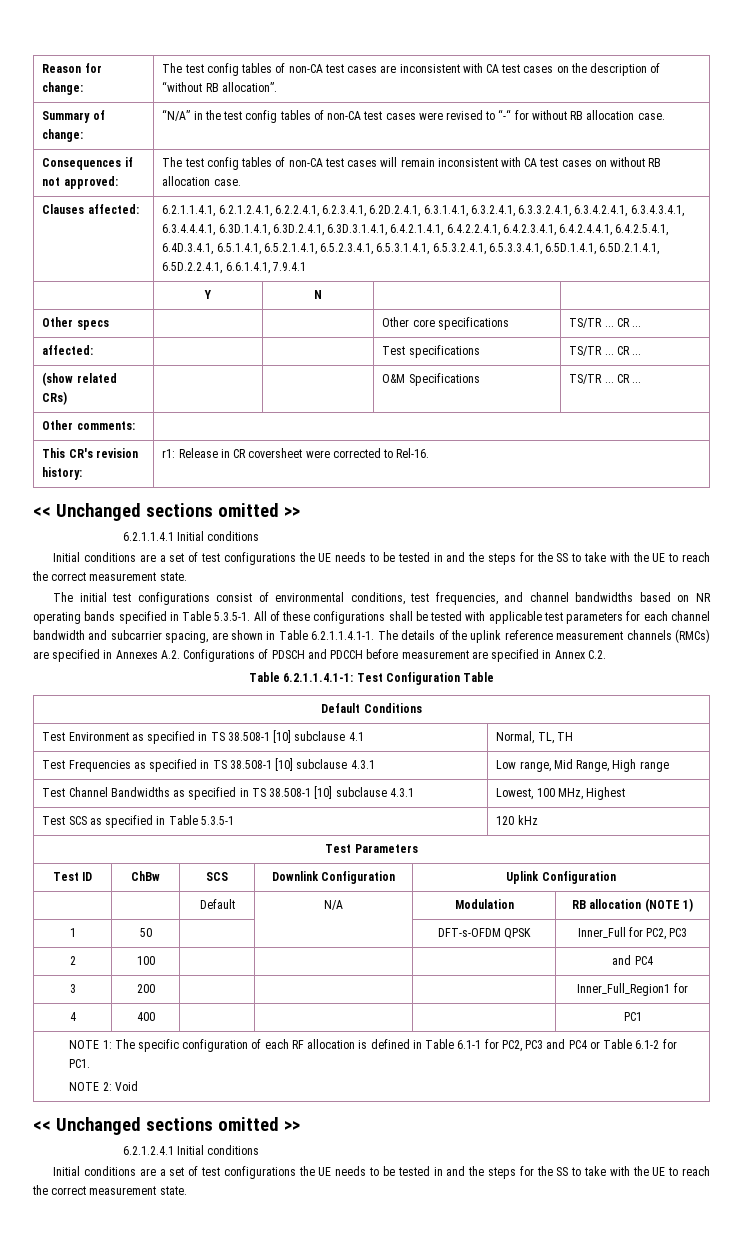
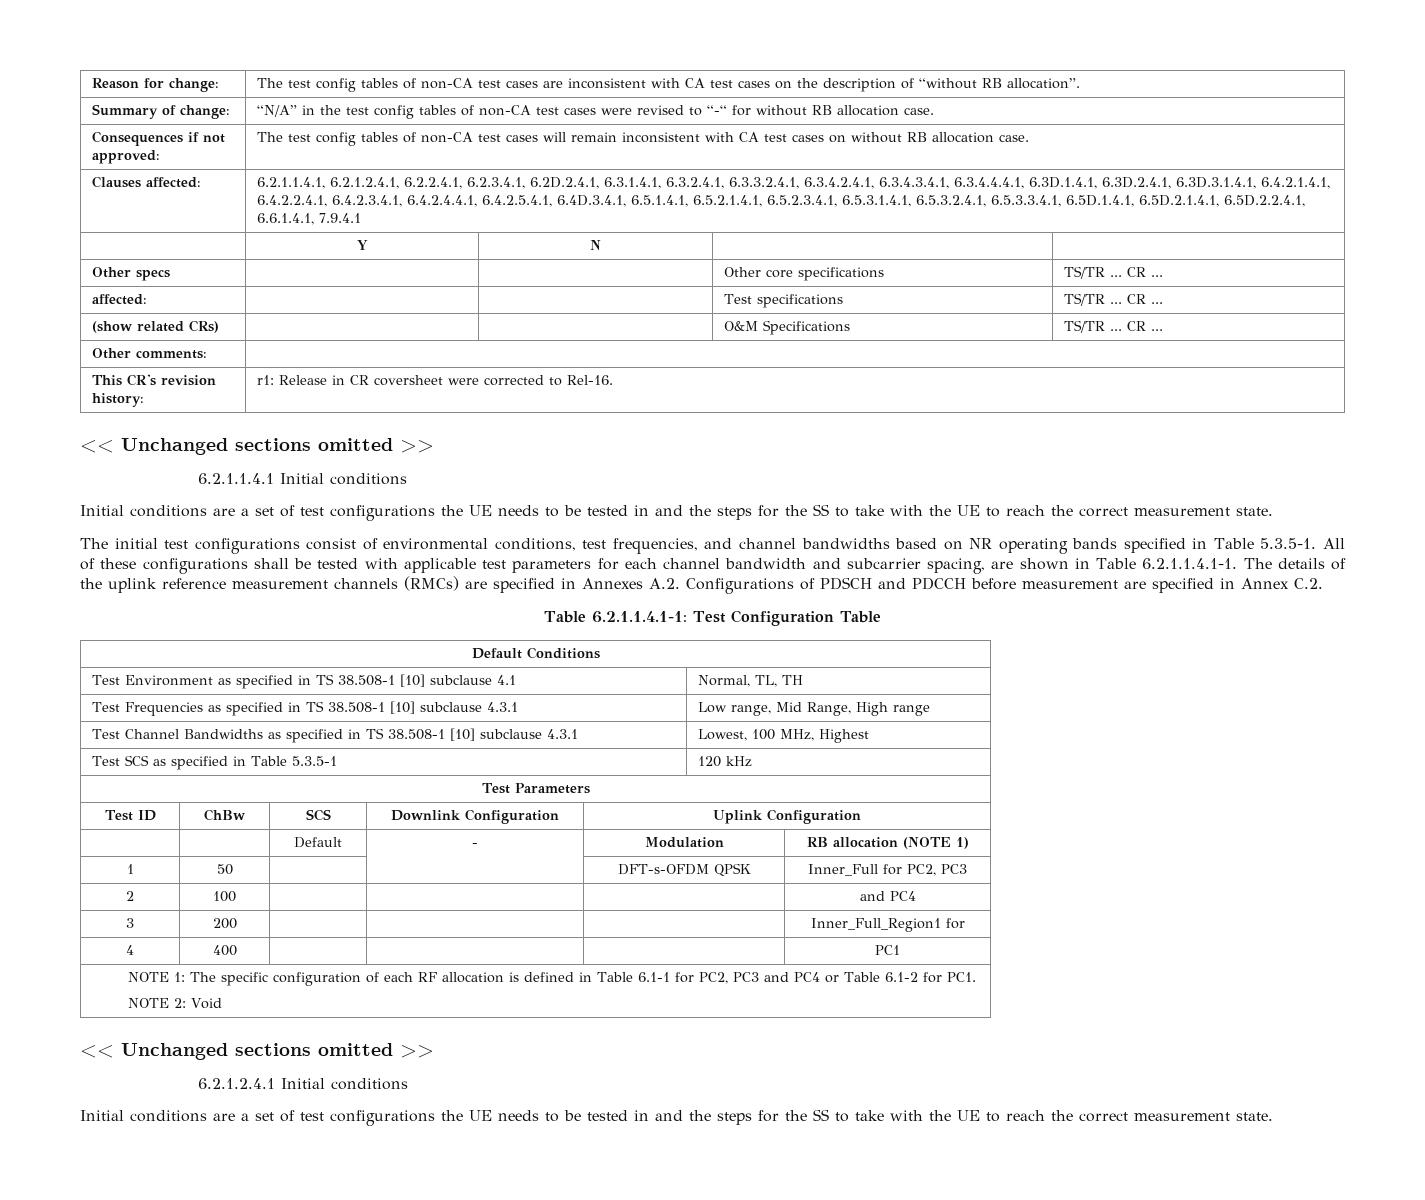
- | | Default | N/A | Modulation | RB allocation (NOTE 1)
+ | | Default | - | Modulation | RB allocation (NOTE 1)

